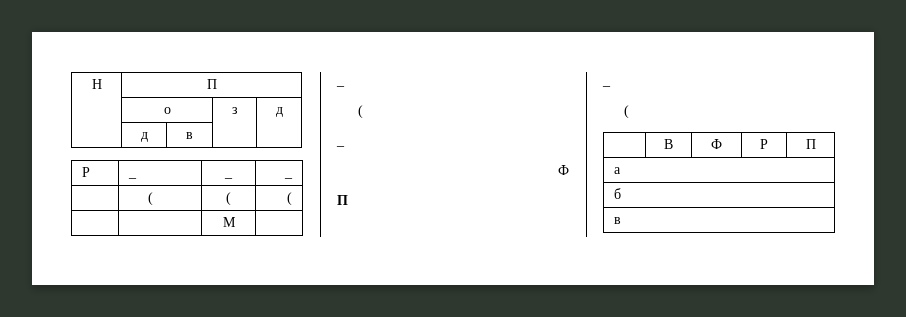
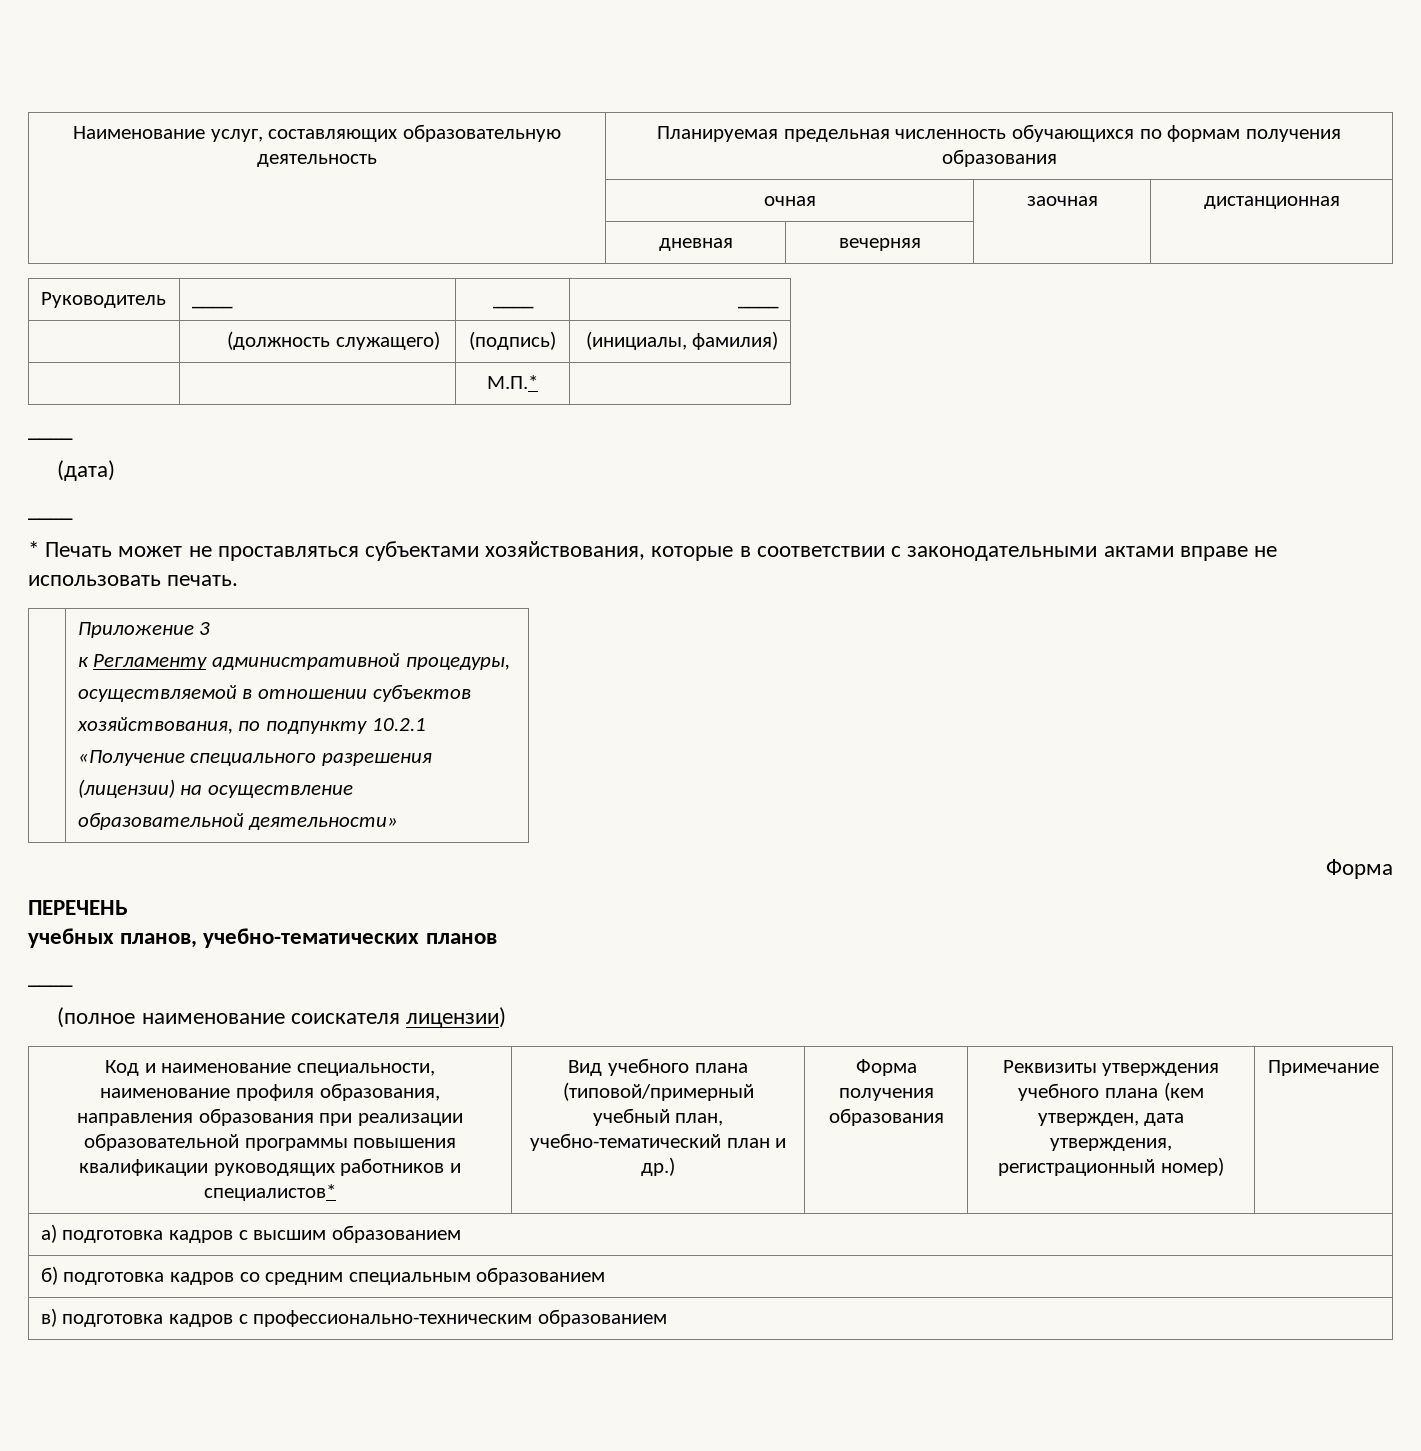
- Н | П
- | о | з | д
- | д | в | |
- Р | _ | _ | _
- | ( | ( | (
- | | М |
- _
- (
- _
- Ф
- П
- _
- (
- | В | Ф | Р | П
- а
- б
- в
+ Наименование услуг, составляющих образовательную деятельность | Планируемая предельная численность обучающихся по формам получения образования
+ | очная | заочная | дистанционная
+ | дневная | вечерняя | |
+ Руководитель | ____ | ____ | ____
+ | (должность служащего) | (подпись) | (инициалы, фамилия)
+ | | М.П.* |
+ ____
+ (дата)
+ ____
+ * Печать может не проставляться субъектами хозяйствования, которые в соответствии с законодательными актами вправе не использовать печать.
+ | Приложение 3
+ к Регламенту административной процедуры,
+ осуществляемой в отношении субъектов
+ хозяйствования, по подпункту 10.2.1
+ «Получение специального разрешения
+ (лицензии) на осуществление
+ образовательной деятельности»
+ Форма
+ ПЕРЕЧЕНЬ
+ учебных планов, учебно-тематических планов
+ ____
+ (полное наименование соискателя лицензии)
+ Код и наименование специальности, наименование профиля образования, направления образования при реализации образовательной программы повышения квалификации руководящих работников и специалистов* | Вид учебного плана (типовой/примерный учебный план, учебно-тематический план и др.) | Форма получения образования | Реквизиты утверждения учебного плана (кем утвержден, дата утверждения, регистрационный номер) | Примечание
+ а) подготовка кадров с высшим образованием
+ б) подготовка кадров со средним специальным образованием
+ в) подготовка кадров с профессионально-техническим образованием

